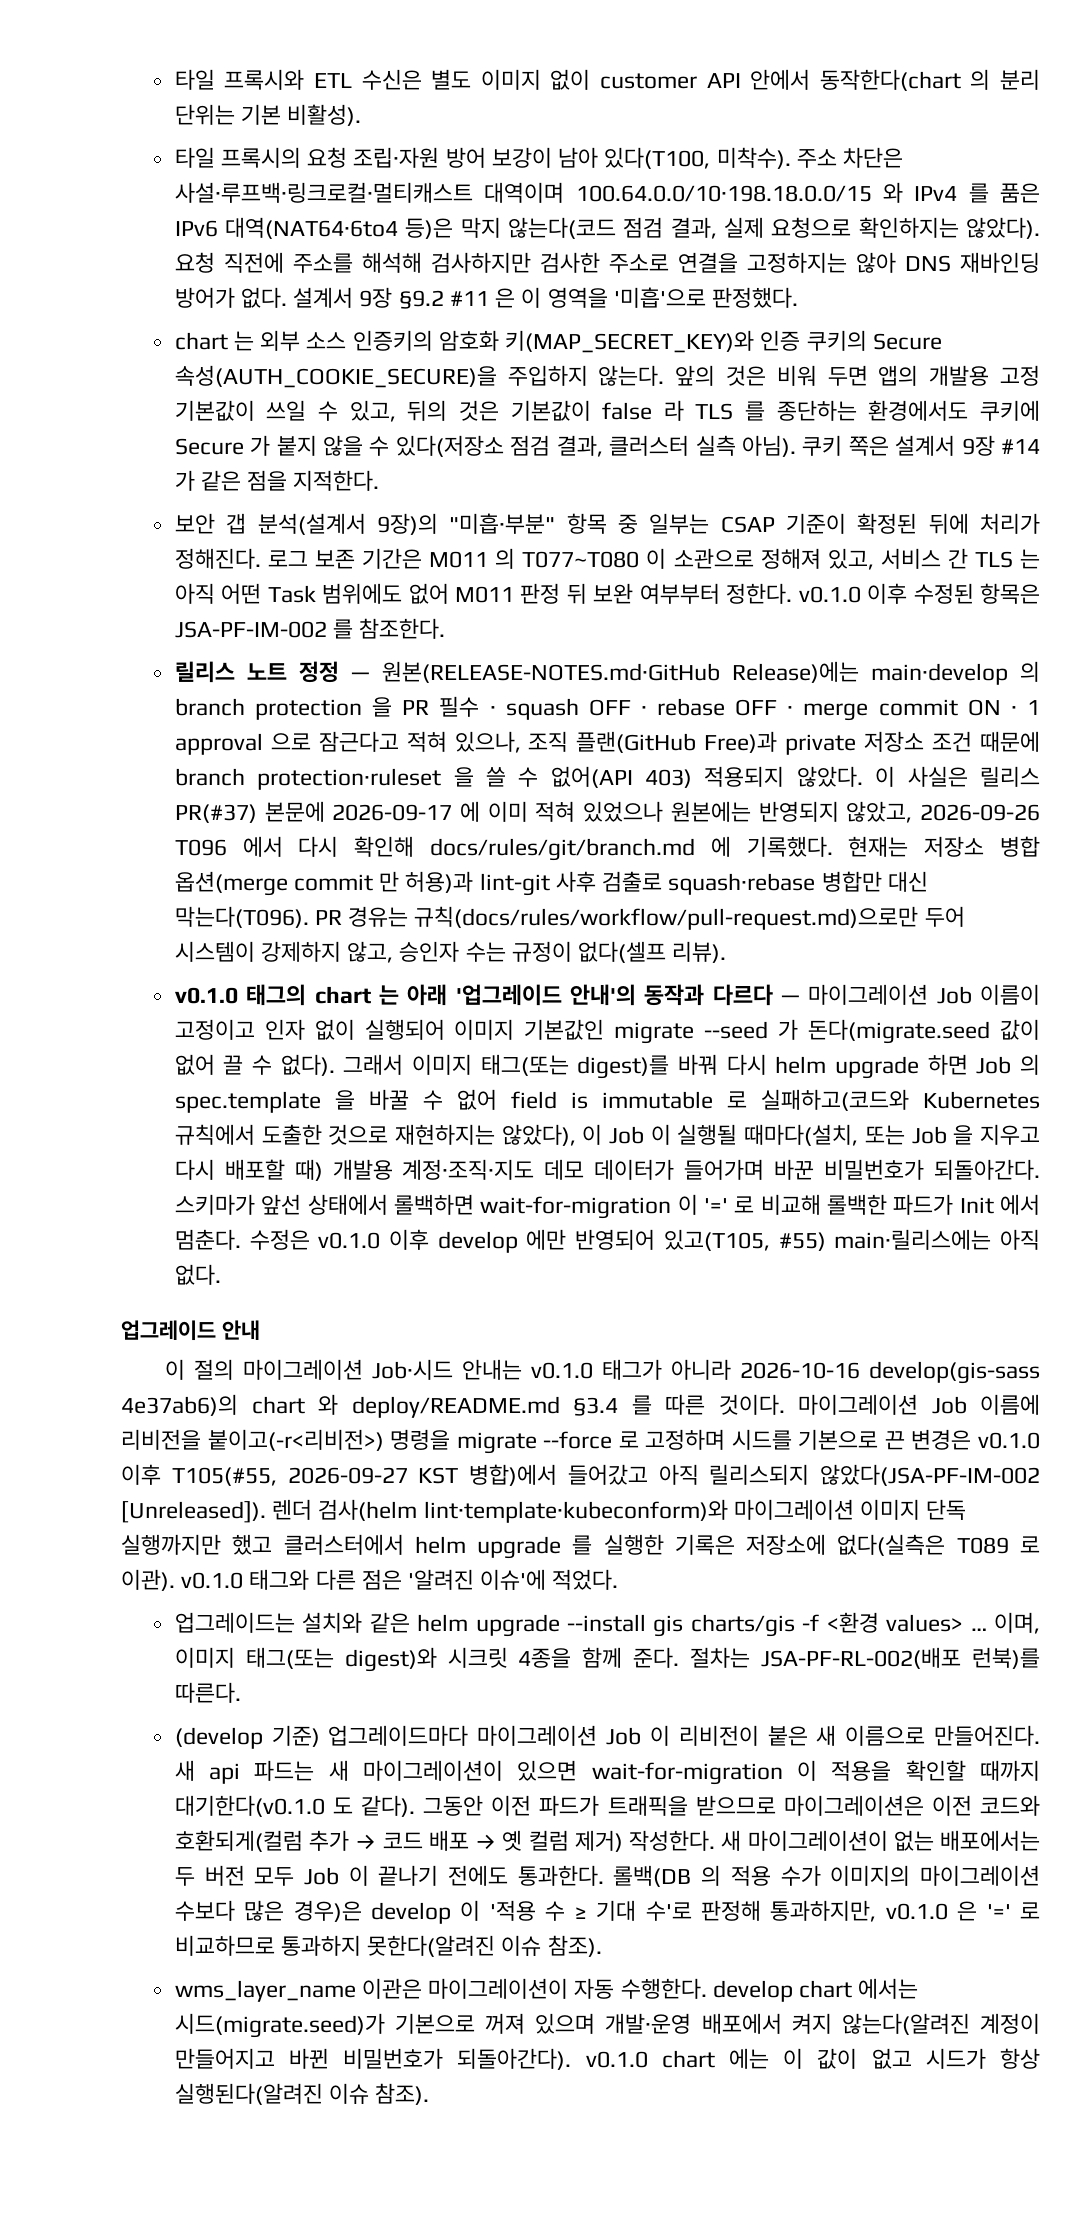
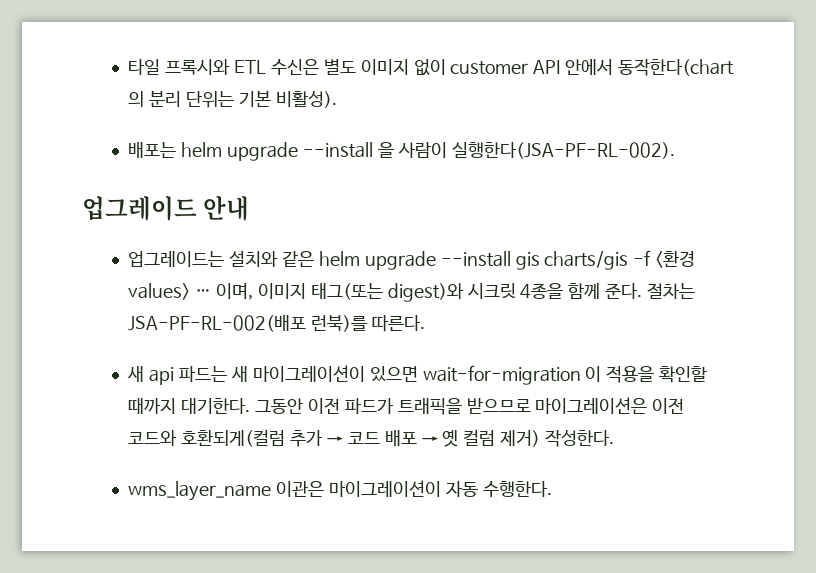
- 타일 프록시의 요청 조립·자원 방어 보강이 남아 있다(T100, 미착수). 주소 차단은 사설·루프백·링크로컬·멀티캐스트 대역이며 100.64.0.0/10·198.18.0.0/15 와 IPv4 를 품은 IPv6 대역(NAT64·6to4 등)은 막지 않는다(코드 점검 결과, 실제 요청으로 확인하지는 않았다). 요청 직전에 주소를 해석해 검사하지만 검사한 주소로 연결을 고정하지는 않아 DNS 재바인딩 방어가 없다. 설계서 9장 §9.2 #11 은 이 영역을 '미흡'으로 판정했다.
- chart 는 외부 소스 인증키의 암호화 키(MAP_SECRET_KEY)와 인증 쿠키의 Secure 속성(AUTH_COOKIE_SECURE)을 주입하지 않는다. 앞의 것은 비워 두면 앱의 개발용 고정 기본값이 쓰일 수 있고, 뒤의 것은 기본값이 false 라 TLS 를 종단하는 환경에서도 쿠키에 Secure 가 붙지 않을 수 있다(저장소 점검 결과, 클러스터 실측 아님). 쿠키 쪽은 설계서 9장 #14 가 같은 점을 지적한다.
- 보안 갭 분석(설계서 9장)의 "미흡·부분" 항목 중 일부는 CSAP 기준이 확정된 뒤에 처리가 정해진다. 로그 보존 기간은 M011 의 T077~T080 이 소관으로 정해져 있고, 서비스 간 TLS 는 아직 어떤 Task 범위에도 없어 M011 판정 뒤 보완 여부부터 정한다. v0.1.0 이후 수정된 항목은 JSA-PF-IM-002 를 참조한다.
- 릴리스 노트 정정 — 원본(RELEASE-NOTES.md·GitHub Release)에는 main·develop 의 branch protection 을 PR 필수 · squash OFF · rebase OFF · merge commit ON · 1 approval 으로 잠근다고 적혀 있으나, 조직 플랜(GitHub Free)과 private 저장소 조건 때문에 branch protection·ruleset 을 쓸 수 없어(API 403) 적용되지 않았다. 이 사실은 릴리스 PR(#37) 본문에 2026-09-17 에 이미 적혀 있었으나 원본에는 반영되지 않았고, 2026-09-26 T096 에서 다시 확인해 docs/rules/git/branch.md 에 기록했다. 현재는 저장소 병합 옵션(merge commit 만 허용)과 lint-git 사후 검출로 squash·rebase 병합만 대신 막는다(T096). PR 경유는 규칙(docs/rules/workflow/pull-request.md)으로만 두어 시스템이 강제하지 않고, 승인자 수는 규정이 없다(셀프 리뷰).
- v0.1.0 태그의 chart 는 아래 '업그레이드 안내'의 동작과 다르다 — 마이그레이션 Job 이름이 고정이고 인자 없이 실행되어 이미지 기본값인 migrate --seed 가 돈다(migrate.seed 값이 없어 끌 수 없다). 그래서 이미지 태그(또는 digest)를 바꿔 다시 helm upgrade 하면 Job 의 spec.template 을 바꿀 수 없어 field is immutable 로 실패하고(코드와 Kubernetes 규칙에서 도출한 것으로 재현하지는 않았다), 이 Job 이 실행될 때마다(설치, 또는 Job 을 지우고 다시 배포할 때) 개발용 계정·조직·지도 데모 데이터가 들어가며 바꾼 비밀번호가 되돌아간다. 스키마가 앞선 상태에서 롤백하면 wait-for-migration 이 '=' 로 비교해 롤백한 파드가 Init 에서 멈춘다. 수정은 v0.1.0 이후 develop 에만 반영되어 있고(T105, #55) main·릴리스에는 아직 없다.
+ 배포는 helm upgrade --install 을 사람이 실행한다(JSA-PF-RL-002).
  업그레이드 안내
- 이 절의 마이그레이션 Job·시드 안내는 v0.1.0 태그가 아니라 2026-10-16 develop(gis-sass 4e37ab6)의 chart 와 deploy/README.md §3.4 를 따른 것이다. 마이그레이션 Job 이름에 리비전을 붙이고(-r<리비전>) 명령을 migrate --force 로 고정하며 시드를 기본으로 끈 변경은 v0.1.0 이후 T105(#55, 2026-09-27 KST 병합)에서 들어갔고 아직 릴리스되지 않았다(JSA-PF-IM-002 [Unreleased]). 렌더 검사(helm lint·template·kubeconform)와 마이그레이션 이미지 단독 실행까지만 했고 클러스터에서 helm upgrade 를 실행한 기록은 저장소에 없다(실측은 T089 로 이관). v0.1.0 태그와 다른 점은 '알려진 이슈'에 적었다.
- (develop 기준) 업그레이드마다 마이그레이션 Job 이 리비전이 붙은 새 이름으로 만들어진다. 새 api 파드는 새 마이그레이션이 있으면 wait-for-migration 이 적용을 확인할 때까지 대기한다(v0.1.0 도 같다).
+ 새 api 파드는 새 마이그레이션이 있으면 wait-for-migration 이 적용을 확인할 때까지 대기한다.
- 새 마이그레이션이 없는 배포에서는 두 버전 모두 Job 이 끝나기 전에도 통과한다. 롤백(DB 의 적용 수가 이미지의 마이그레이션 수보다 많은 경우)은 develop 이 '적용 수 ≥ 기대 수'로 판정해 통과하지만, v0.1.0 은 '=' 로 비교하므로 통과하지 못한다(알려진 이슈 참조).
- wms_layer_name 이관은 마이그레이션이 자동 수행한다. develop chart 에서는 시드(migrate.seed)가 기본으로 꺼져 있으며 개발·운영 배포에서 켜지 않는다(알려진 계정이 만들어지고 바뀐 비밀번호가 되돌아간다). v0.1.0 chart 에는 이 값이 없고 시드가 항상 실행된다(알려진 이슈 참조).
+ wms_layer_name 이관은 마이그레이션이 자동 수행한다.

